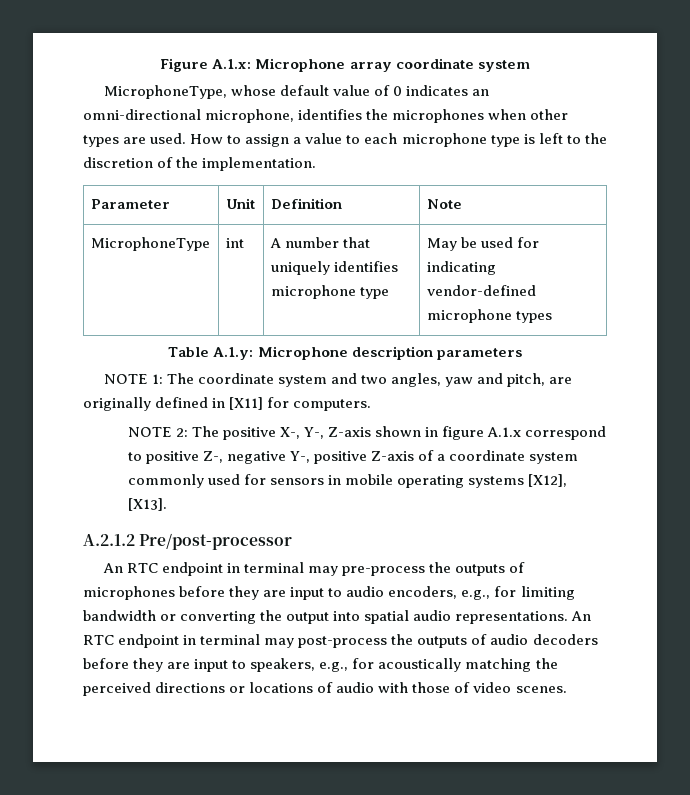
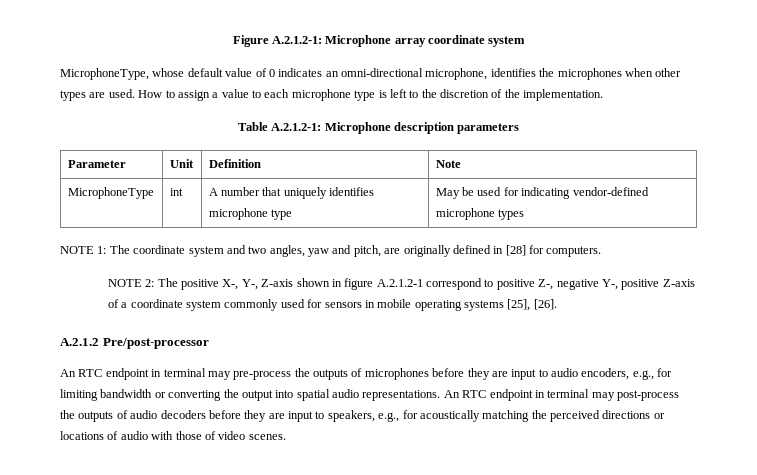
- Figure A.1.x: Microphone array coordinate system
+ Figure A.2.1.2-1: Microphone array coordinate system
+ Table A.2.1.2-1: Microphone description parameters
- Table A.1.y: Microphone description parameters
- NOTE 1: The coordinate system and two angles, yaw and pitch, are originally defined in [X11] for computers.
+ NOTE 1: The coordinate system and two angles, yaw and pitch, are originally defined in [28] for computers.
- NOTE 2: The positive X-, Y-, Z-axis shown in figure A.1.x correspond to positive Z-, negative Y-, positive Z-axis of a coordinate system commonly used for sensors in mobile operating systems [X12], [X13].
+ NOTE 2: The positive X-, Y-, Z-axis shown in figure A.2.1.2-1 correspond to positive Z-, negative Y-, positive Z-axis of a coordinate system commonly used for sensors in mobile operating systems [25], [26].

